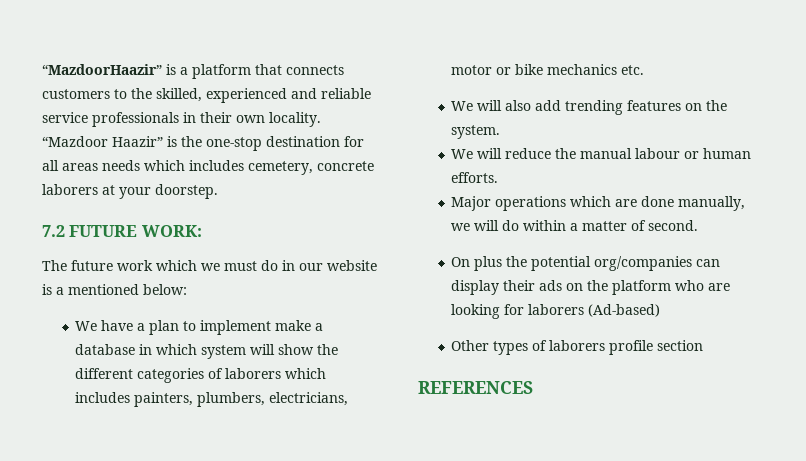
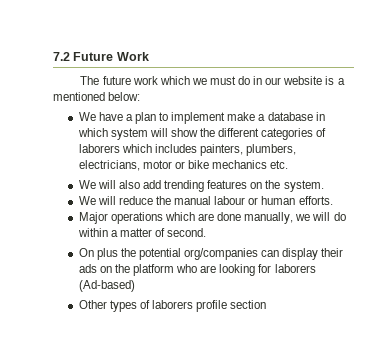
- “MazdoorHaazir” is a platform that connects customers to the skilled, experienced and reliable service professionals in their own locality. “Mazdoor Haazir” is the one-stop destination for all areas needs which includes cemetery, concrete laborers at your doorstep.
- 7.2 FUTURE WORK:
+ 7.2 Future Work
- REFERENCES

